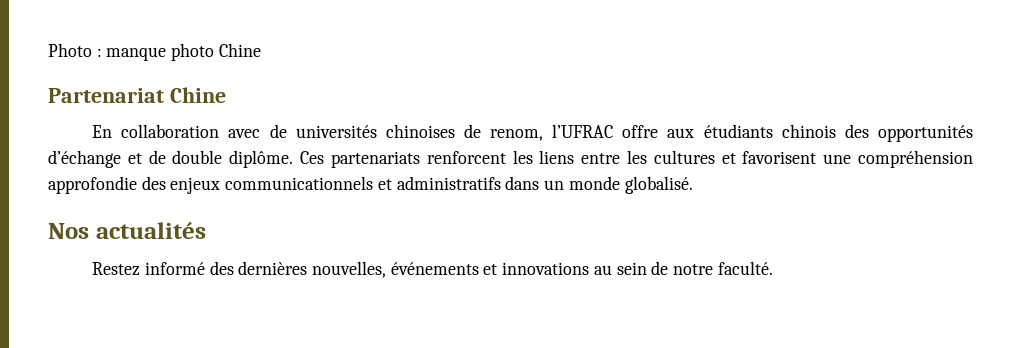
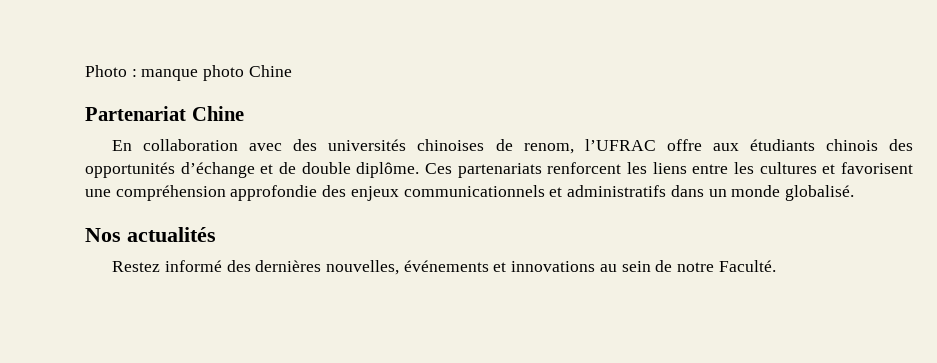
- En collaboration avec de universités chinoises de renom, l’UFRAC offre aux étudiants chinois des opportunités d’échange et de double diplôme.
+ En collaboration avec des universités chinoises de renom, l’UFRAC offre aux étudiants chinois des opportunités d’échange et de double diplôme.
- Restez informé des dernières nouvelles, événements et innovations au sein de notre faculté.
+ Restez informé des dernières nouvelles, événements et innovations au sein de notre Faculté.

